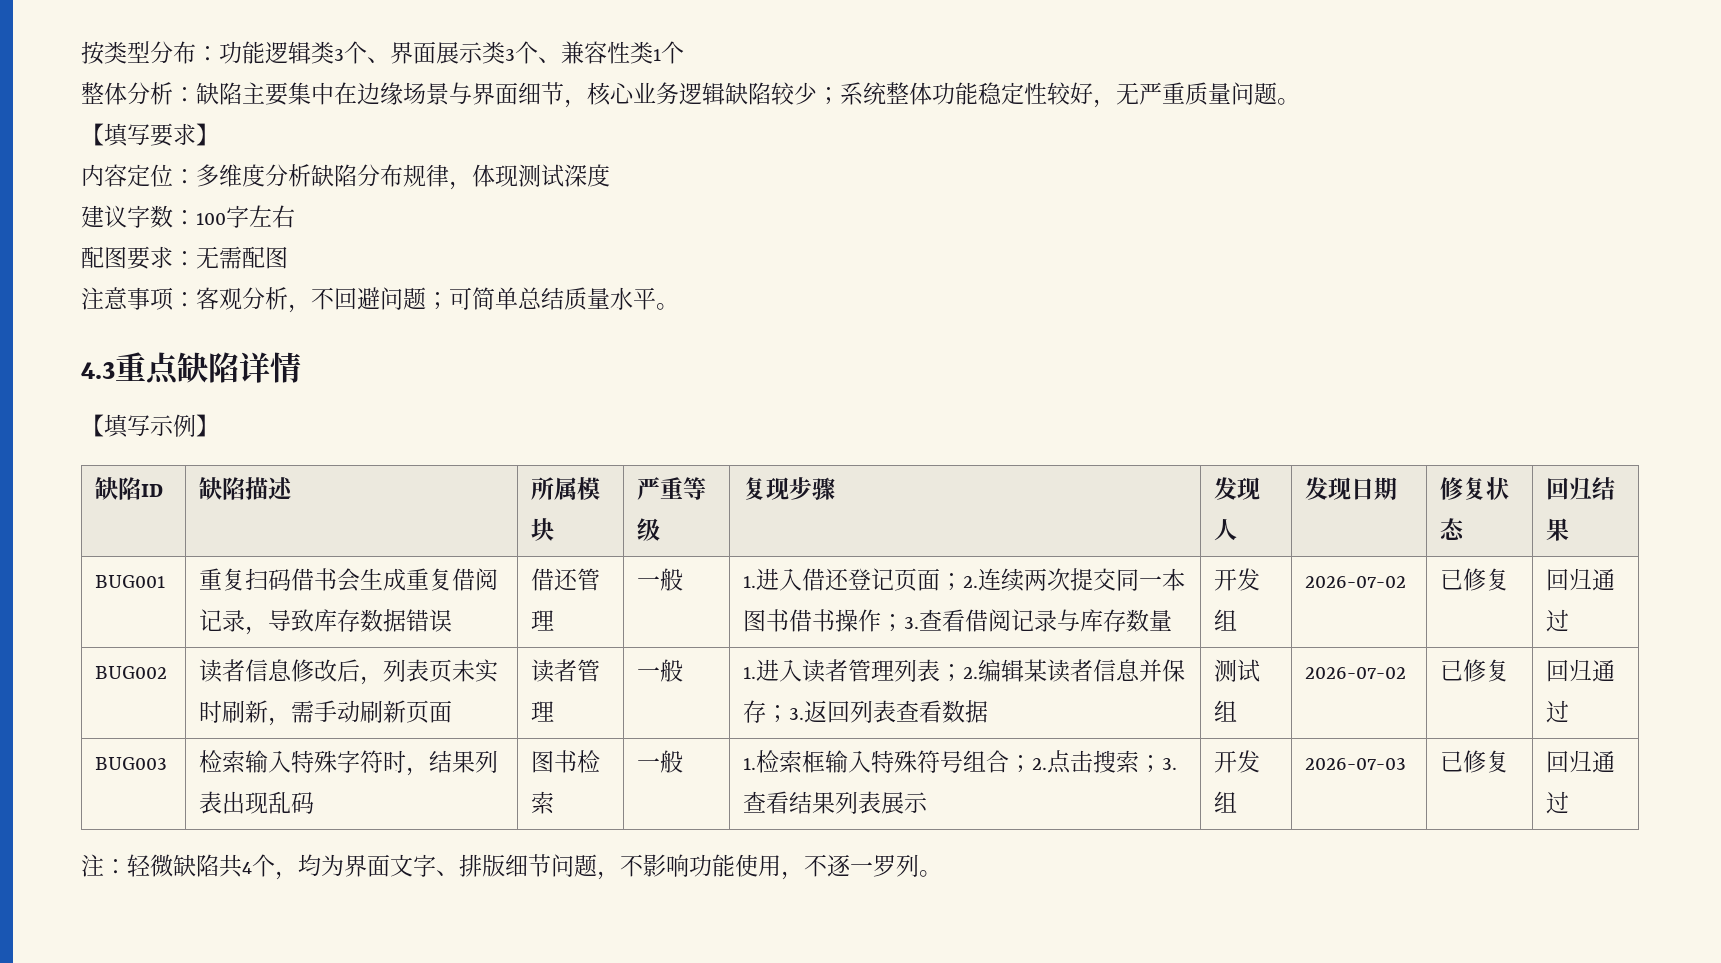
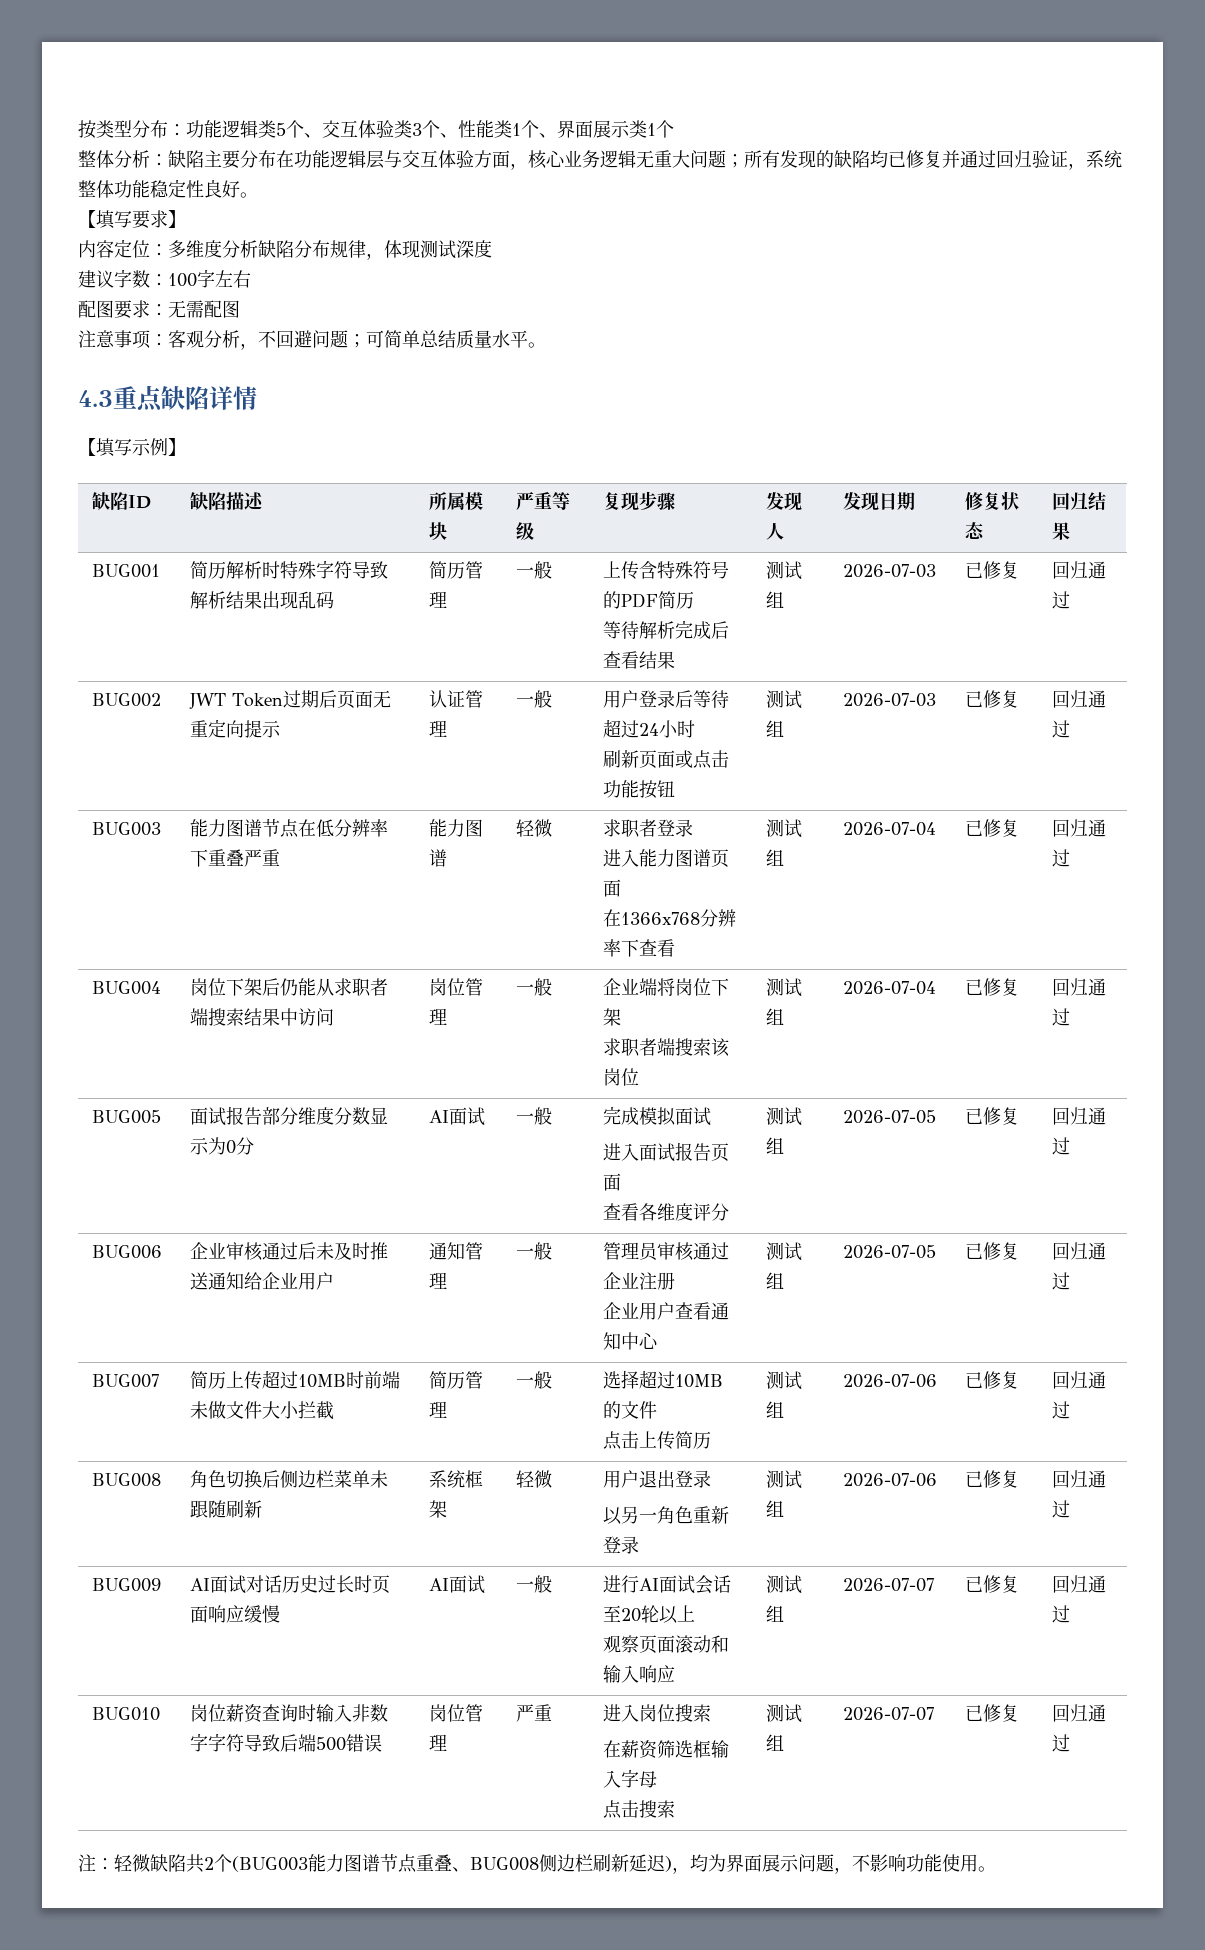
- 按类型分布：功能逻辑类3个、界面展示类3个、兼容性类1个
+ 按类型分布：功能逻辑类5个、交互体验类3个、性能类1个、界面展示类1个
- 整体分析：缺陷主要集中在边缘场景与界面细节，核心业务逻辑缺陷较少；系统整体功能稳定性较好，无严重质量问题。
+ 整体分析：缺陷主要分布在功能逻辑层与交互体验方面，核心业务逻辑无重大问题；所有发现的缺陷均已修复并通过回归验证，系统整体功能稳定性良好。
- 重复扫码借书会生成重复借阅记录，导致库存数据错误 | 借还管理 | 一般 | 1.进入借还登记页面；2.连续两次提交同一本图书借书操作；3.查看借阅记录与库存数量 | 开发组 | 2026-07-02
+ 简历解析时特殊字符导致解析结果出现乱码 | 简历管理 | 一般 | 上传含特殊符号的PDF简历
+ 等待解析完成后查看结果 | 测试组 | 2026-07-03
- BUG002 | 读者信息修改后，列表页未实时刷新，需手动刷新页面 | 读者管理 | 一般 | 1.进入读者管理列表；2.编辑某读者信息并保存；3.返回列表查看数据 | 测试组 | 2026-07-02 | 已修复 | 回归通过
+ BUG002 | JWT Token过期后页面无重定向提示 | 认证管理 | 一般 | 用户登录后等待超过24小时
+ 刷新页面或点击功能按钮 | 测试组 | 2026-07-03 | 已修复 | 回归通过
- BUG003 | 检索输入特殊字符时，结果列表出现乱码 | 图书检索 | 一般 | 1.检索框输入特殊符号组合；2.点击搜索；3.查看结果列表展示 | 开发组 | 2026-07-03 | 已修复 | 回归通过
+ BUG003 | 能力图谱节点在低分辨率下重叠严重 | 能力图谱 | 轻微 | 求职者登录
+ 进入能力图谱页面
+ 在1366x768分辨率下查看 | 测试组 | 2026-07-04 | 已修复 | 回归通过
+ BUG004 | 岗位下架后仍能从求职者端搜索结果中访问 | 岗位管理 | 一般 | 企业端将岗位下架
+ 求职者端搜索该岗位 | 测试组 | 2026-07-04 | 已修复 | 回归通过
+ BUG005 | 面试报告部分维度分数显示为0分 | AI面试 | 一般 | 完成模拟面试
+ 进入面试报告页面
+ 查看各维度评分 | 测试组 | 2026-07-05 | 已修复 | 回归通过
+ BUG006 | 企业审核通过后未及时推送通知给企业用户 | 通知管理 | 一般 | 管理员审核通过企业注册
+ 企业用户查看通知中心 | 测试组 | 2026-07-05 | 已修复 | 回归通过
+ BUG007 | 简历上传超过10MB时前端未做文件大小拦截 | 简历管理 | 一般 | 选择超过10MB的文件
+ 点击上传简历 | 测试组 | 2026-07-06 | 已修复 | 回归通过
+ BUG008 | 角色切换后侧边栏菜单未跟随刷新 | 系统框架 | 轻微 | 用户退出登录
+ 以另一角色重新登录 | 测试组 | 2026-07-06 | 已修复 | 回归通过
+ BUG009 | AI面试对话历史过长时页面响应缓慢 | AI面试 | 一般 | 进行AI面试会话至20轮以上
+ 观察页面滚动和输入响应 | 测试组 | 2026-07-07 | 已修复 | 回归通过
+ BUG010 | 岗位薪资查询时输入非数字字符导致后端500错误 | 岗位管理 | 严重 | 进入岗位搜索
+ 在薪资筛选框输入字母
+ 点击搜索 | 测试组 | 2026-07-07 | 已修复 | 回归通过
- 注：轻微缺陷共4个，均为界面文字、排版细节问题，不影响功能使用，不逐一罗列。
+ 注：轻微缺陷共2个(BUG003能力图谱节点重叠、BUG008侧边栏刷新延迟)，均为界面展示问题，不影响功能使用。

